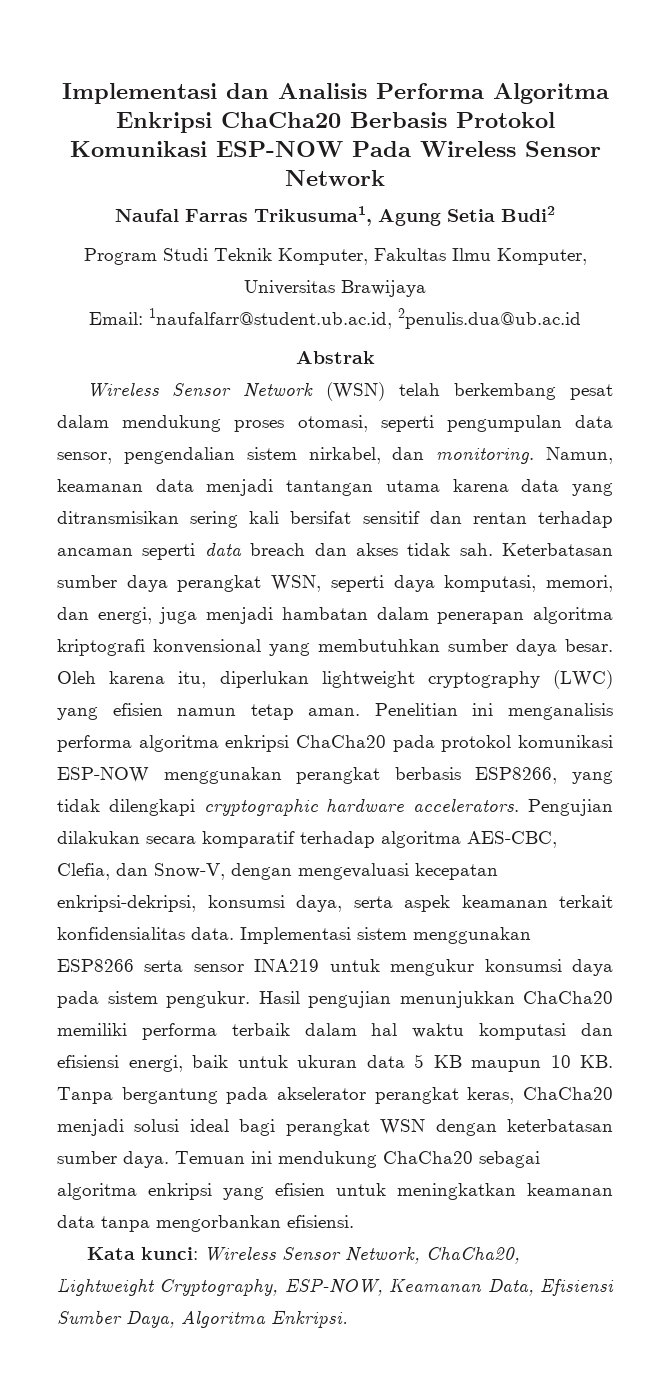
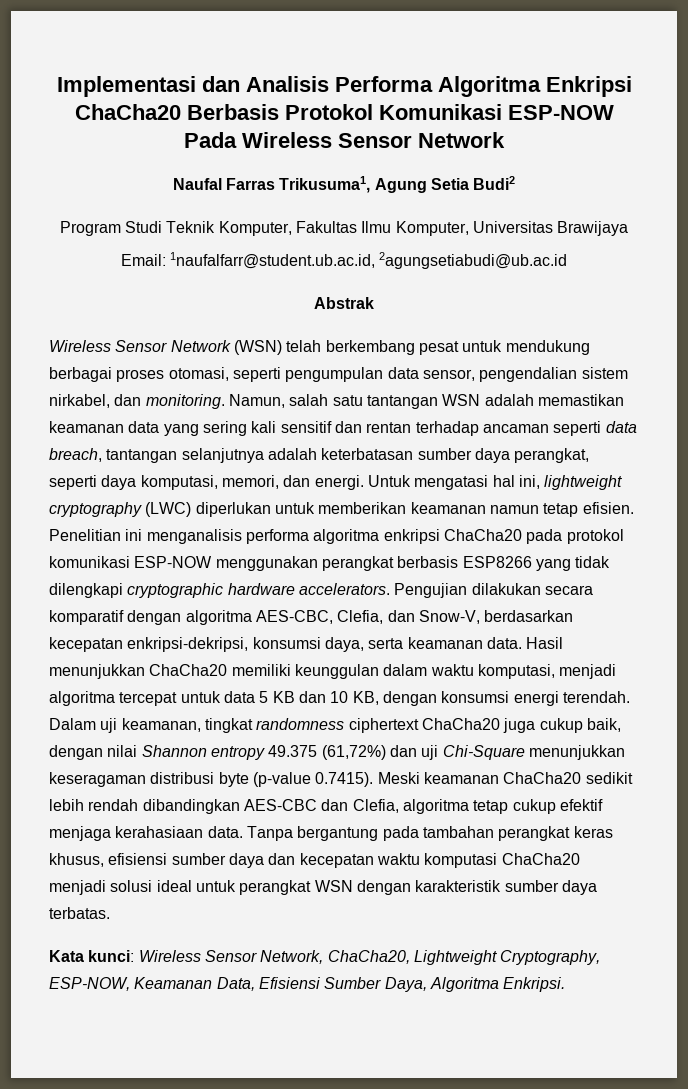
- Email: 1naufalfarr@student.ub.ac.id, 2penulis.dua@ub.ac.id
+ Email: 1naufalfarr@student.ub.ac.id, 2agungsetiabudi@ub.ac.id
- Wireless Sensor Network (WSN) telah berkembang pesat dalam mendukung proses otomasi, seperti pengumpulan data sensor, pengendalian sistem nirkabel, dan monitoring.
+ Wireless Sensor Network (WSN) telah berkembang pesat untuk mendukung berbagai proses otomasi, seperti pengumpulan data sensor, pengendalian sistem nirkabel, dan monitoring.
- Namun, keamanan data menjadi tantangan utama karena data yang ditransmisikan sering kali bersifat sensitif dan rentan terhadap ancaman seperti data breach dan akses tidak sah. Keterbatasan sumber daya perangkat WSN, seperti daya komputasi, memori, dan energi, juga menjadi hambatan dalam penerapan algoritma kriptografi konvensional yang membutuhkan sumber daya besar. Oleh karena itu, diperlukan lightweight cryptography (LWC) yang efisien namun tetap aman.
+ Namun, salah satu tantangan WSN adalah memastikan keamanan data yang sering kali sensitif dan rentan terhadap ancaman seperti data breach, tantangan selanjutnya adalah keterbatasan sumber daya perangkat, seperti daya komputasi, memori, dan energi. Untuk mengatasi hal ini, lightweight cryptography (LWC) diperlukan untuk memberikan keamanan namun tetap efisien.
- Penelitian ini menganalisis performa algoritma enkripsi ChaCha20 pada protokol komunikasi ESP-NOW menggunakan perangkat berbasis ESP8266, yang tidak dilengkapi cryptographic hardware accelerators.
+ Penelitian ini menganalisis performa algoritma enkripsi ChaCha20 pada protokol komunikasi ESP-NOW menggunakan perangkat berbasis ESP8266 yang tidak dilengkapi cryptographic hardware accelerators.
- Pengujian dilakukan secara komparatif terhadap algoritma AES-CBC, Clefia, dan Snow-V, dengan mengevaluasi kecepatan enkripsi-dekripsi, konsumsi daya, serta aspek keamanan terkait konfidensialitas data. Implementasi sistem menggunakan ESP8266 serta sensor INA219 untuk mengukur konsumsi daya pada sistem pengukur. Hasil pengujian menunjukkan ChaCha20 memiliki performa terbaik dalam hal waktu komputasi dan efisiensi energi, baik untuk ukuran data 5 KB maupun 10 KB. Tanpa bergantung pada akselerator perangkat keras, ChaCha20 menjadi solusi ideal bagi perangkat WSN dengan keterbatasan sumber daya. Temuan ini mendukung ChaCha20 sebagai algoritma enkripsi yang efisien untuk meningkatkan keamanan data tanpa mengorbankan efisiensi.
+ Pengujian dilakukan secara komparatif dengan algoritma AES-CBC, Clefia, dan Snow-V, berdasarkan kecepatan enkripsi-dekripsi, konsumsi daya, serta keamanan data. Hasil menunjukkan ChaCha20 memiliki keunggulan dalam waktu komputasi, menjadi algoritma tercepat untuk data 5 KB dan 10 KB, dengan konsumsi energi terendah. Dalam uji keamanan, tingkat randomness ciphertext ChaCha20 juga cukup baik, dengan nilai Shannon entropy 49.375 (61,72%) dan uji Chi-Square menunjukkan keseragaman distribusi byte (p-value 0.7415). Meski keamanan ChaCha20 sedikit lebih rendah dibandingkan AES-CBC dan Clefia, algoritma tetap cukup efektif menjaga kerahasiaan data. Tanpa bergantung pada tambahan perangkat keras khusus, efisiensi sumber daya dan kecepatan waktu komputasi ChaCha20 menjadi solusi ideal untuk perangkat WSN dengan karakteristik sumber daya terbatas.

